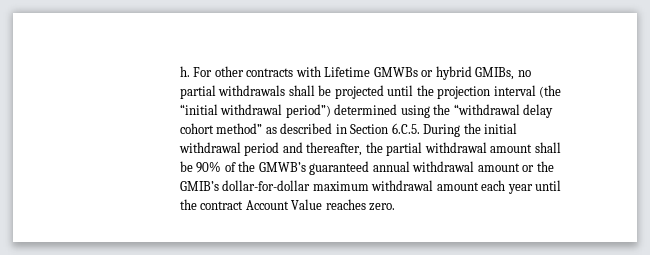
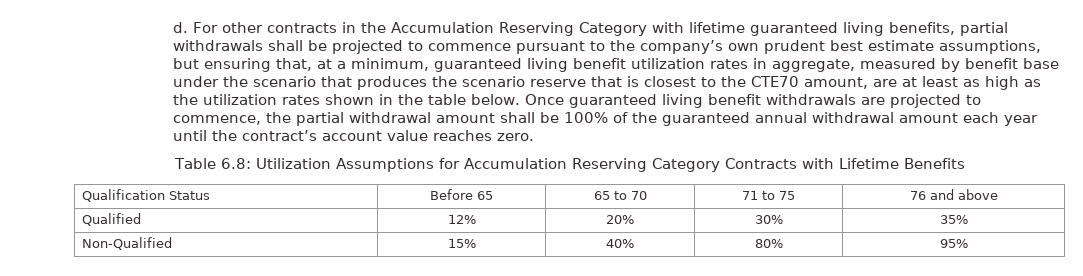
- h.
+ d.
- For other contracts with Lifetime GMWBs or hybrid GMIBs, no partial withdrawals shall be projected until the projection interval (the “initial withdrawal period”) determined using the “withdrawal delay cohort method” as described in Section 6.C.5. During the initial withdrawal period and thereafter, the partial withdrawal amount shall be 90% of the GMWB’s guaranteed annual withdrawal amount or the GMIB’s dollar-for-dollar maximum withdrawal amount each year until the contract Account Value reaches zero.
+ For other contracts in the Accumulation Reserving Category with lifetime guaranteed living benefits, partial withdrawals shall be projected to commence pursuant to the company’s own prudent best estimate assumptions, but ensuring that, at a minimum, guaranteed living benefit utilization rates in aggregate, measured by benefit base under the scenario that produces the scenario reserve that is closest to the CTE70 amount, are at least as high as the utilization rates shown in the table below. Once guaranteed living benefit withdrawals are projected to commence, the partial withdrawal amount shall be 100% of the guaranteed annual withdrawal amount each year until the contract’s account value reaches zero.
+ Table 6.8: Utilization Assumptions for Accumulation Reserving Category Contracts with Lifetime Benefits
+ Qualification Status | Before 65 | 65 to 70 | 71 to 75 | 76 and above
+ Qualified | 12% | 20% | 30% | 35%
+ Non-Qualified | 15% | 40% | 80% | 95%

